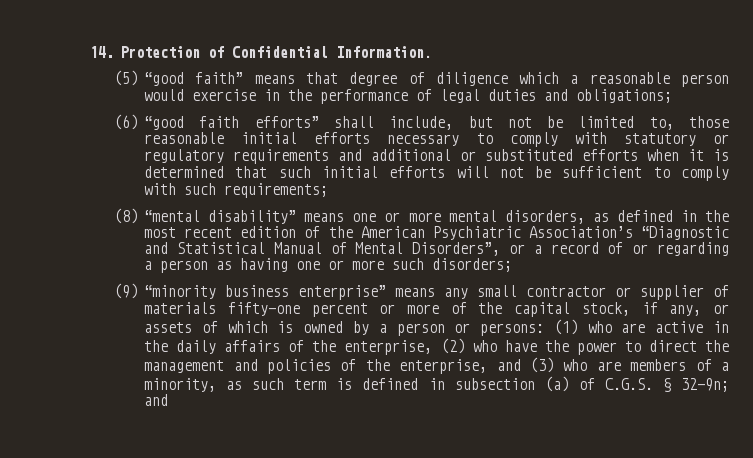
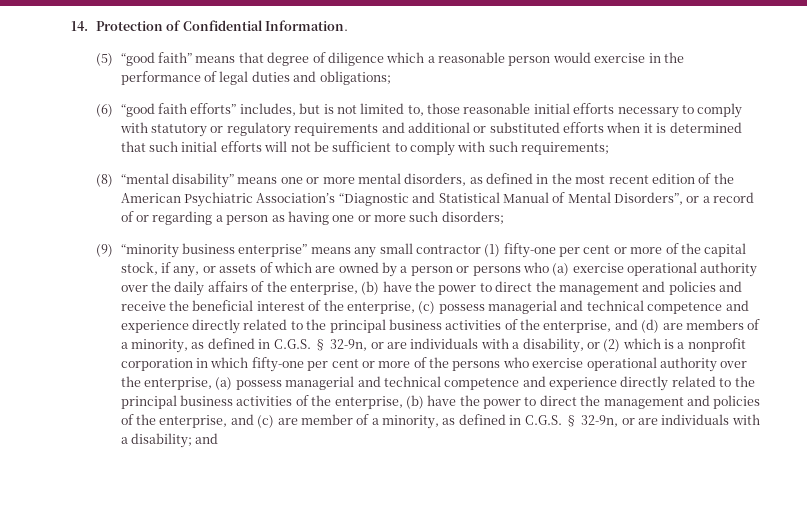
- (6) “good faith efforts” shall include, but not be limited to, those reasonable initial efforts necessary to comply with statutory or regulatory requirements and additional or substituted efforts when it is determined that such initial efforts will not be sufficient to comply with such requirements;
+ (6) “good faith efforts” includes, but is not limited to, those reasonable initial efforts necessary to comply with statutory or regulatory requirements and additional or substituted efforts when it is determined that such initial efforts will not be sufficient to comply with such requirements;
- (9) “minority business enterprise” means any small contractor or supplier of materials fifty-one percent or more of the capital stock, if any, or assets of which is owned by a person or persons: (1) who are active in the daily affairs of the enterprise, (2) who have the power to direct the management and policies of the enterprise, and (3) who are members of a minority, as such term is defined in subsection (a) of C.G.S. § 32-9n; and
+ (9) “minority business enterprise” means any small contractor (1) fifty-one per cent or more of the capital stock, if any, or assets of which are owned by a person or persons who (a) exercise operational authority over the daily affairs of the enterprise, (b) have the power to direct the management and policies and receive the beneficial interest of the enterprise, (c) possess managerial and technical competence and experience directly related to the principal business activities of the enterprise, and (d) are members of a minority, as defined in C.G.S. § 32-9n, or are individuals with a disability, or (2) which is a nonprofit corporation in which fifty-one per cent or more of the persons who exercise operational authority over the enterprise, (a) possess managerial and technical competence and experience directly related to the principal business activities of the enterprise, (b) have the power to direct the management and policies of the enterprise, and (c) are member of a minority, as defined in C.G.S. § 32-9n, or are individuals with a disability; and

